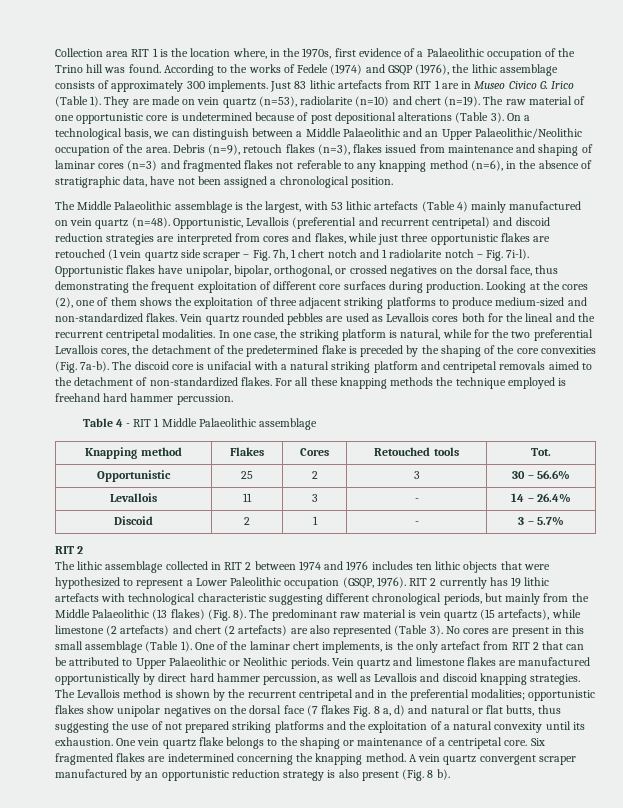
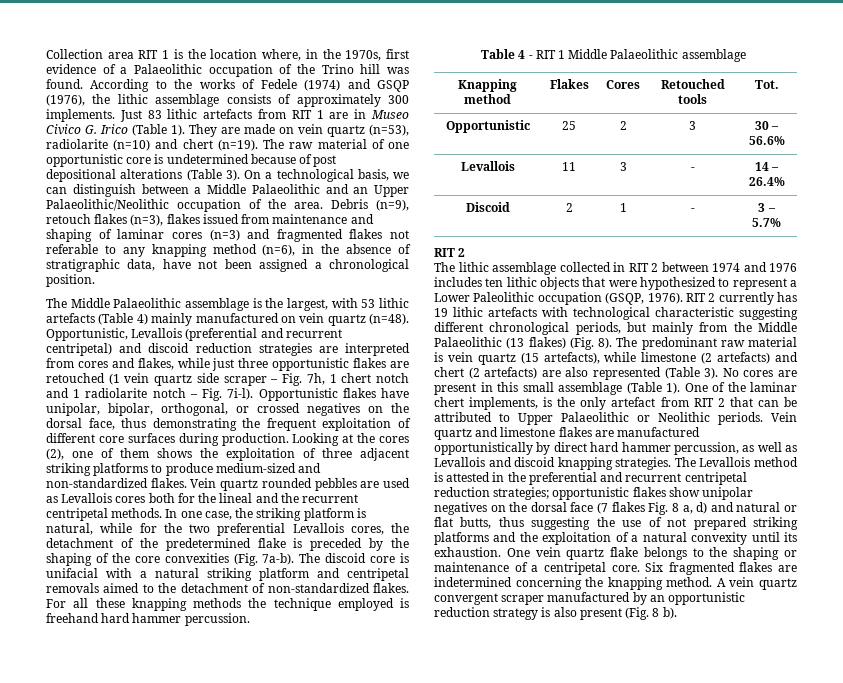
- Vein quartz rounded pebbles are used as Levallois cores both for the lineal and the recurrent centripetal modalities.
+ Vein quartz rounded pebbles are used as Levallois cores both for the lineal and the recurrent centripetal methods.
- The Levallois method is shown by the recurrent centripetal and in the preferential modalities; opportunistic flakes show unipolar negatives on the dorsal face (7 flakes Fig. 8 a, d) and natural or flat butts, thus suggesting the use of not prepared striking platforms and the exploitation of a natural convexity until its exhaustion.
+ The Levallois method is attested in the preferential and recurrent centripetal reduction strategies; opportunistic flakes show unipolar negatives on the dorsal face (7 flakes Fig. 8 a, d) and natural or flat butts, thus suggesting the use of not prepared striking platforms and the exploitation of a natural convexity until its exhaustion.

